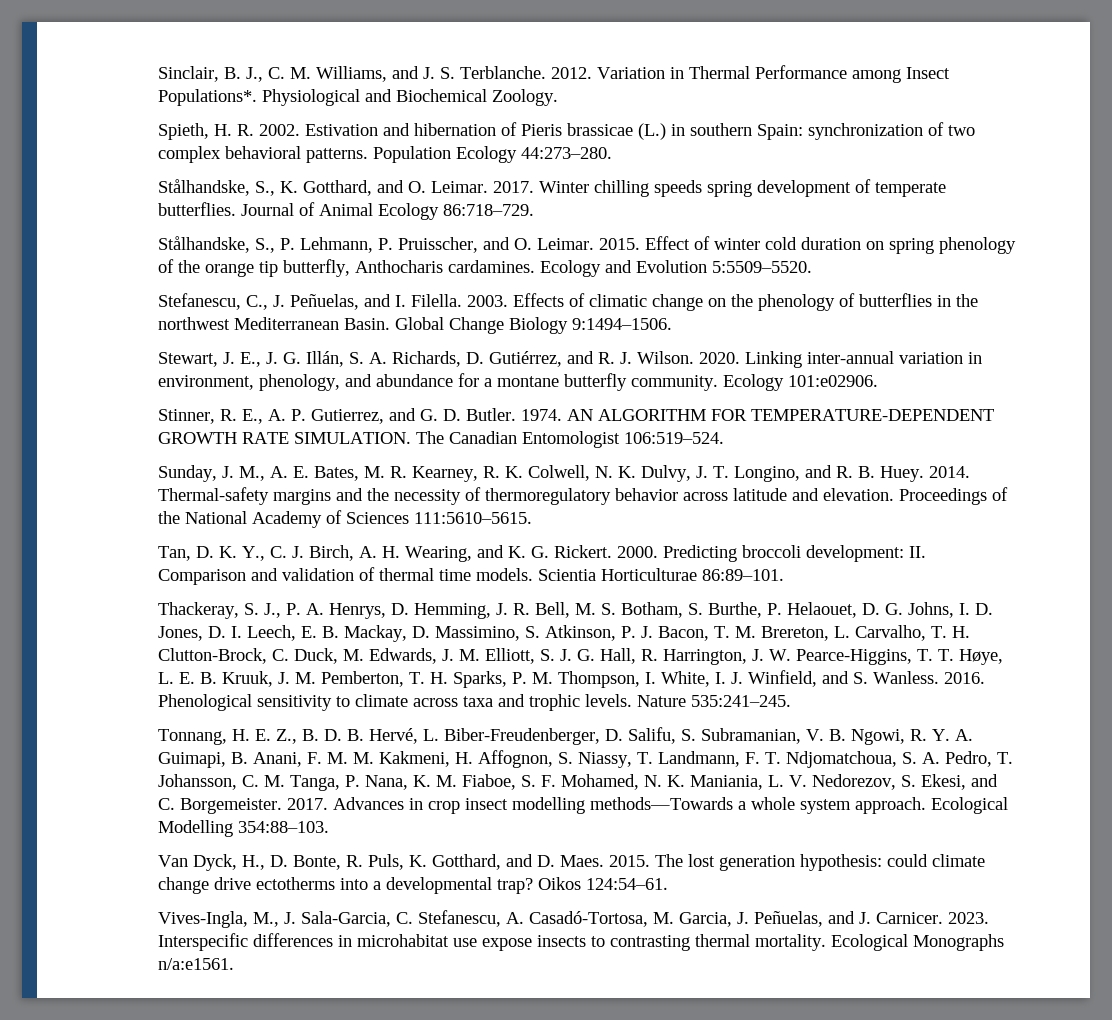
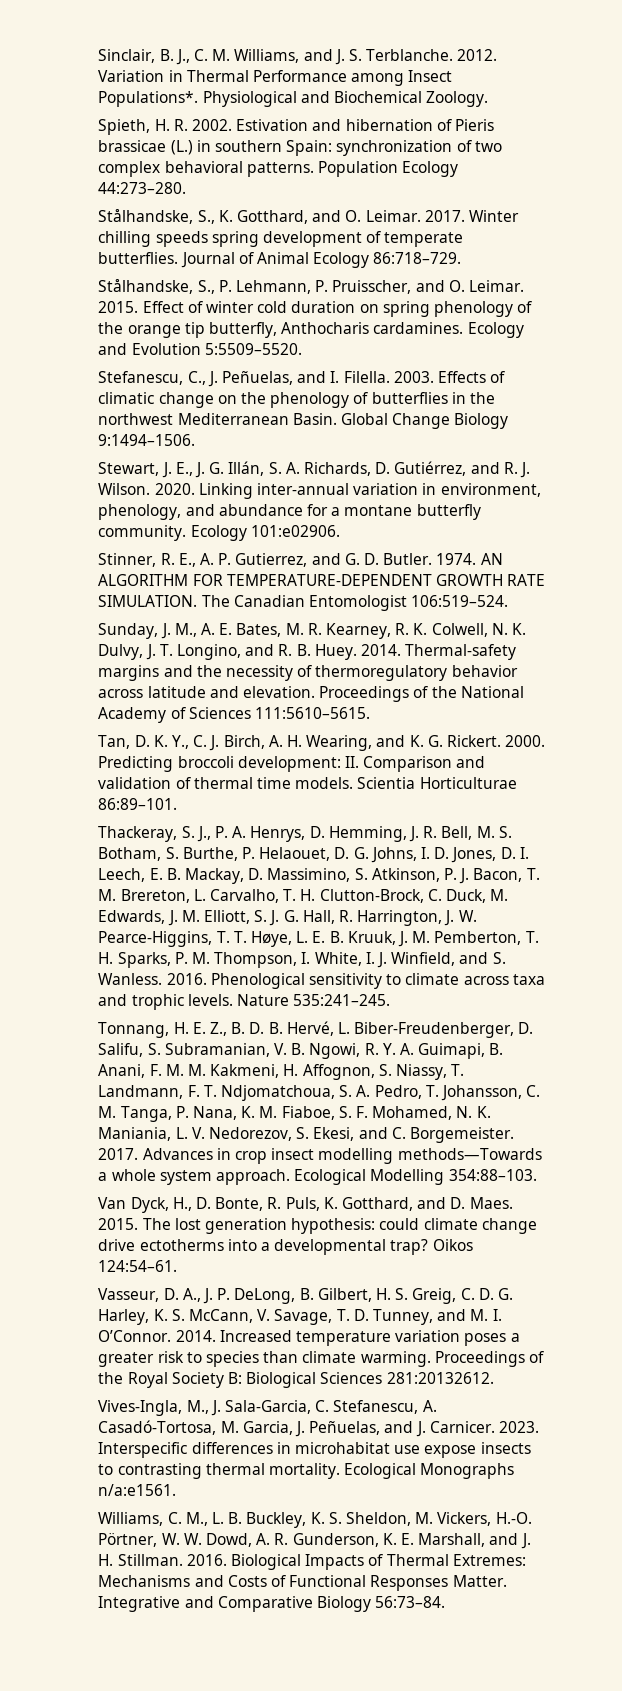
+ Vasseur, D. A., J. P. DeLong, B. Gilbert, H. S. Greig, C. D. G. Harley, K. S. McCann, V. Savage, T. D. Tunney, and M. I. O’Connor. 2014. Increased temperature variation poses a greater risk to species than climate warming. Proceedings of the Royal Society B: Biological Sciences 281:20132612.
+ Williams, C. M., L. B. Buckley, K. S. Sheldon, M. Vickers, H.-O. Pörtner, W. W. Dowd, A. R. Gunderson, K. E. Marshall, and J. H. Stillman. 2016. Biological Impacts of Thermal Extremes: Mechanisms and Costs of Functional Responses Matter. Integrative and Comparative Biology 56:73–84.

